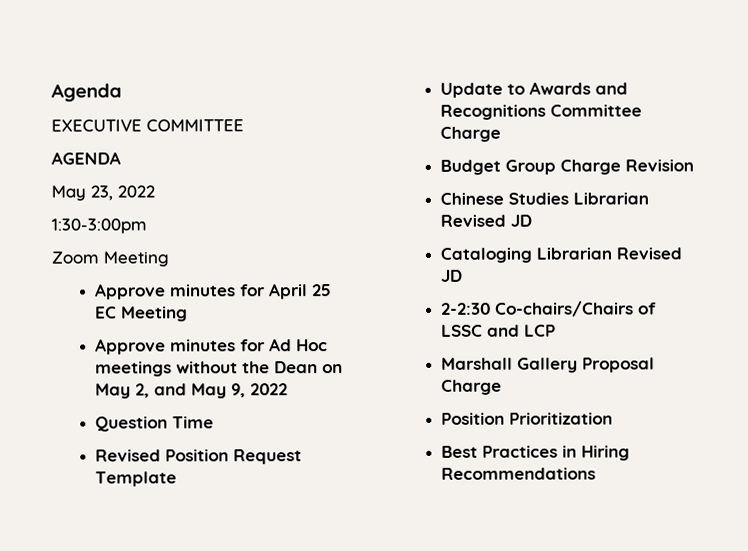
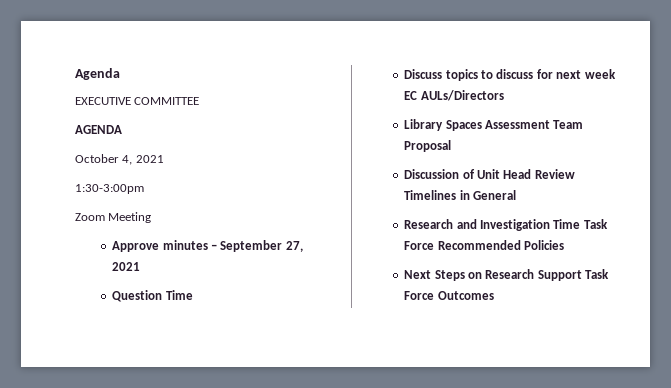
- May 23, 2022
+ October 4, 2021
- Approve minutes for April 25 EC Meeting
- Approve minutes for Ad Hoc meetings without the Dean on May 2, and May 9, 2022
+ Approve minutes – September 27, 2021
  Question Time
- Revised Position Request Template
- Update to Awards and Recognitions Committee Charge
- Budget Group Charge Revision
- Chinese Studies Librarian Revised JD
- Cataloging Librarian Revised JD
- 2-2:30 Co-chairs/Chairs of LSSC and LCP
- Marshall Gallery Proposal Charge
- Position Prioritization
- Best Practices in Hiring Recommendations
+ Discuss topics to discuss for next week EC AULs/Directors
+ Library Spaces Assessment Team Proposal
+ Discussion of Unit Head Review Timelines in General
+ Research and Investigation Time Task Force Recommended Policies
+ Next Steps on Research Support Task Force Outcomes

